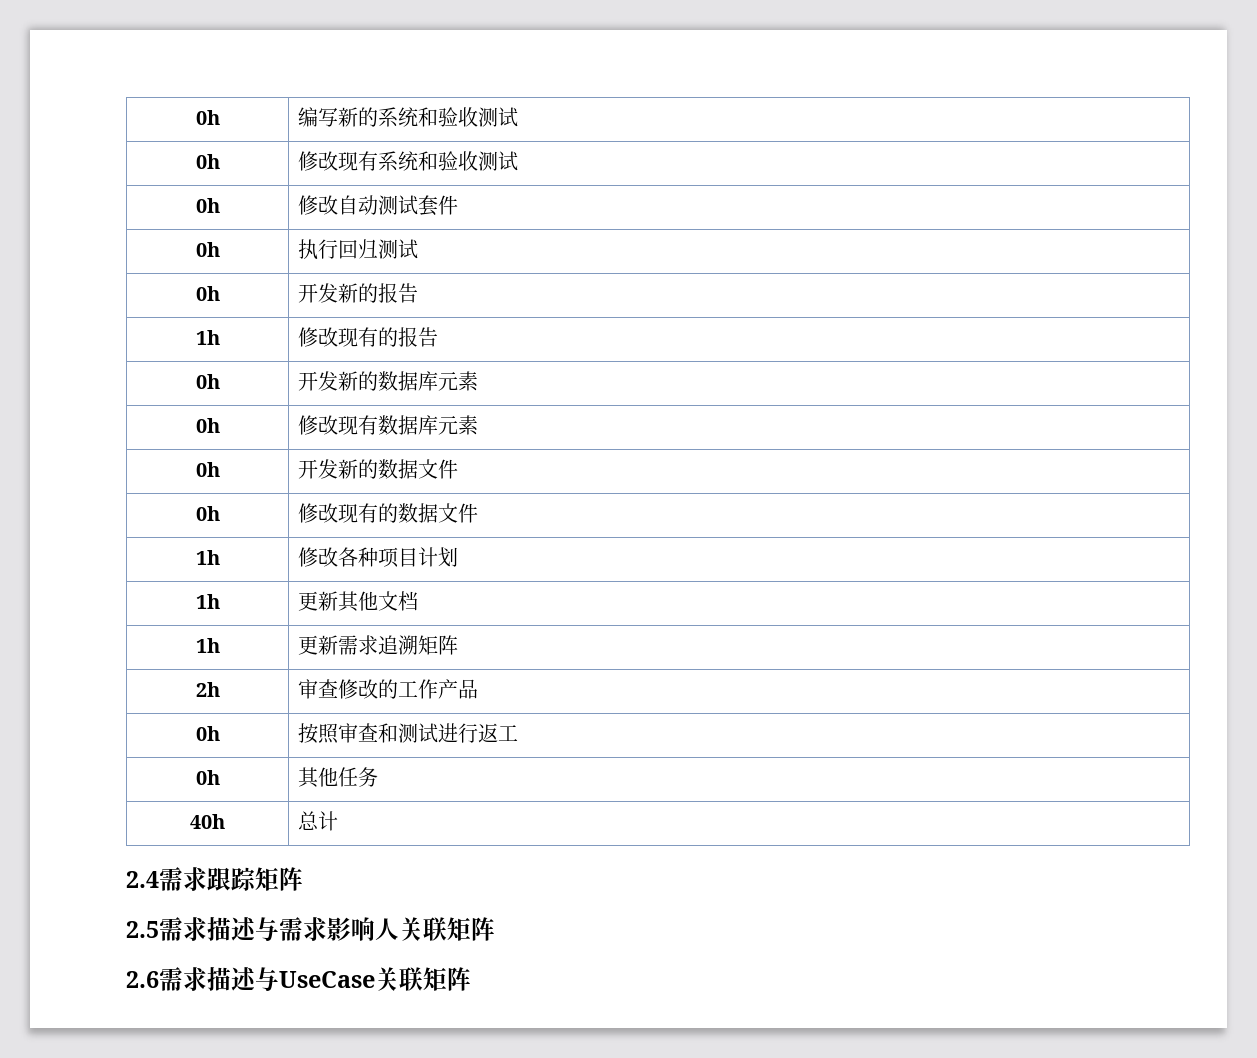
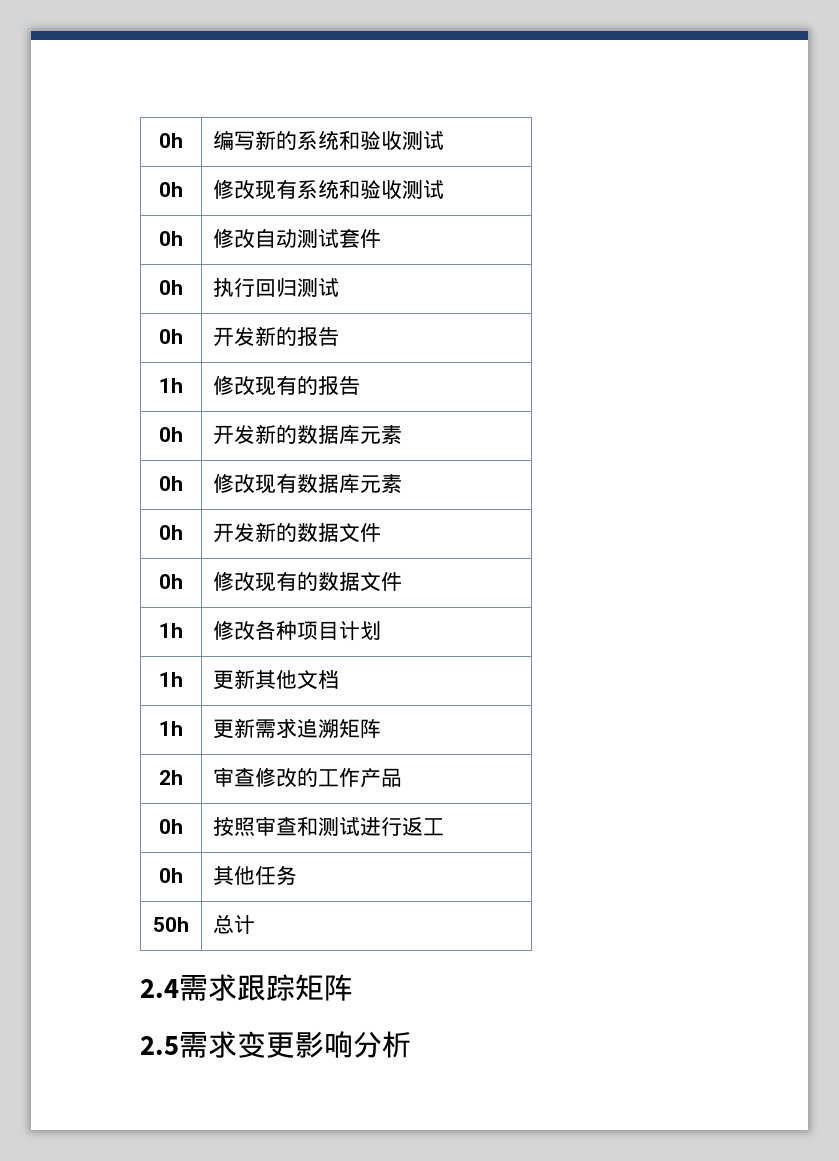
- 40h | 总计
+ 50h | 总计
- 2.5需求描述与需求影响人关联矩阵
- 2.6需求描述与UseCase关联矩阵
+ 2.5需求变更影响分析

